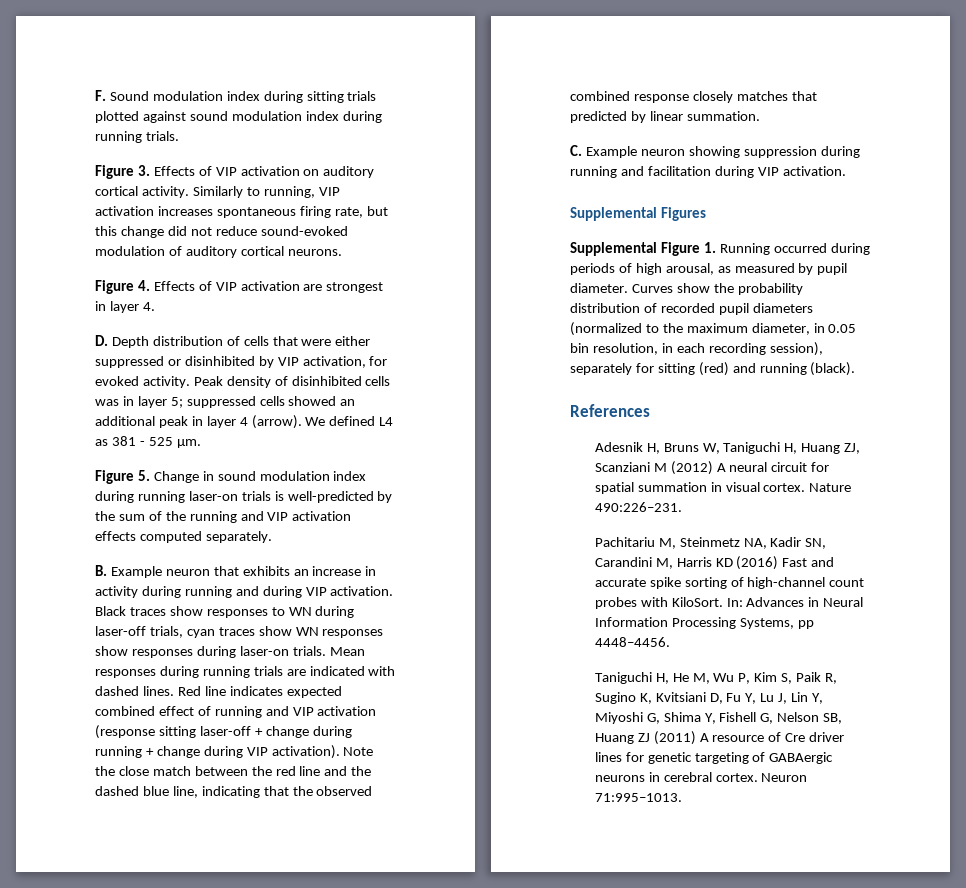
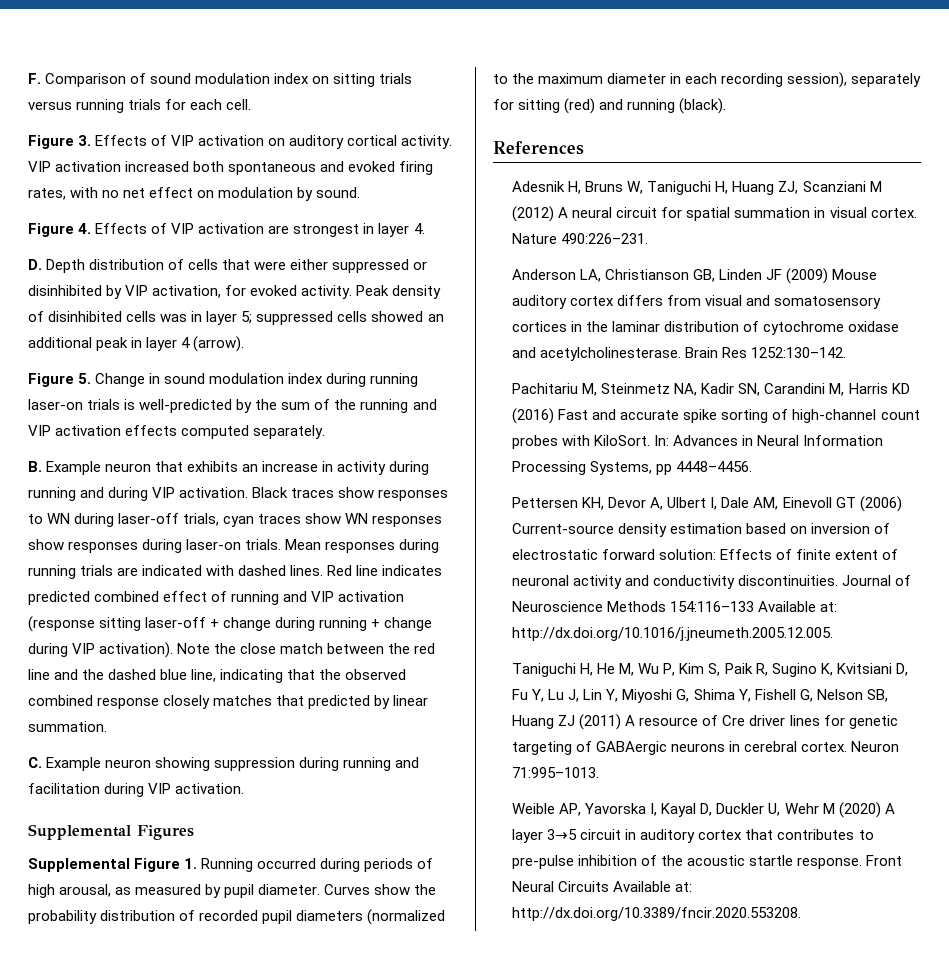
- F. Sound modulation index during sitting trials plotted against sound modulation index during running trials.
+ F. Comparison of sound modulation index on sitting trials versus running trials for each cell.
- Similarly to running, VIP activation increases spontaneous firing rate, but this change did not reduce sound-evoked modulation of auditory cortical neurons.
+ VIP activation increased both spontaneous and evoked firing rates, with no net effect on modulation by sound.
- We defined L4 as 381 - 525 µm.
- Red line indicates expected combined effect of running and VIP activation (response sitting laser-off + change during running + change during VIP activation).
+ Red line indicates predicted combined effect of running and VIP activation (response sitting laser-off + change during running + change during VIP activation).
- Curves show the probability distribution of recorded pupil diameters (normalized to the maximum diameter, in 0.05 bin resolution, in each recording session), separately for sitting (red) and running (black).
+ Curves show the probability distribution of recorded pupil diameters (normalized to the maximum diameter in each recording session), separately for sitting (red) and running (black).
+ Anderson LA, Christianson GB, Linden JF (2009) Mouse auditory cortex differs from visual and somatosensory cortices in the laminar distribution of cytochrome oxidase and acetylcholinesterase. Brain Res 1252:130–142.
+ Pettersen KH, Devor A, Ulbert I, Dale AM, Einevoll GT (2006) Current-source density estimation based on inversion of electrostatic forward solution: Effects of finite extent of neuronal activity and conductivity discontinuities. Journal of Neuroscience Methods 154:116–133 Available at: http://dx.doi.org/10.1016/j.jneumeth.2005.12.005.
+ Weible AP, Yavorska I, Kayal D, Duckler U, Wehr M (2020) A layer 3→5 circuit in auditory cortex that contributes to pre-pulse inhibition of the acoustic startle response. Front Neural Circuits Available at: http://dx.doi.org/10.3389/fncir.2020.553208.

